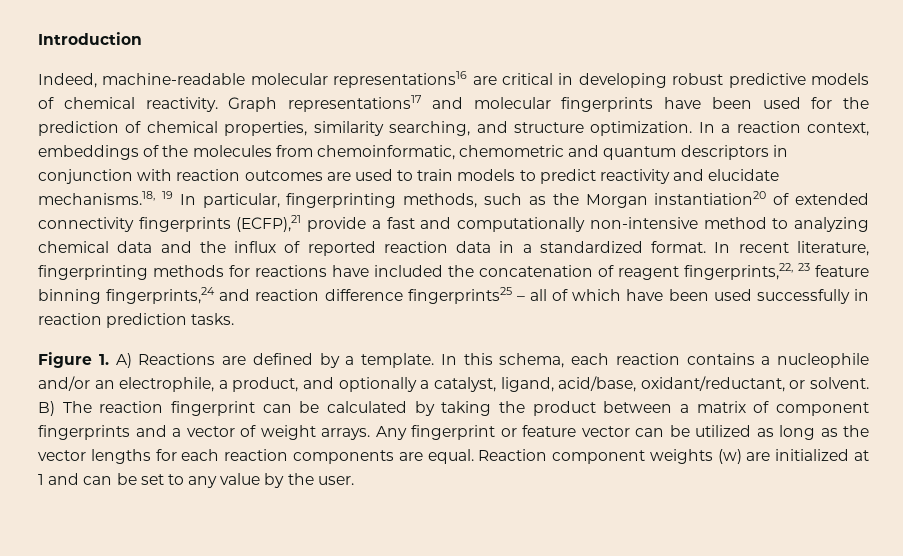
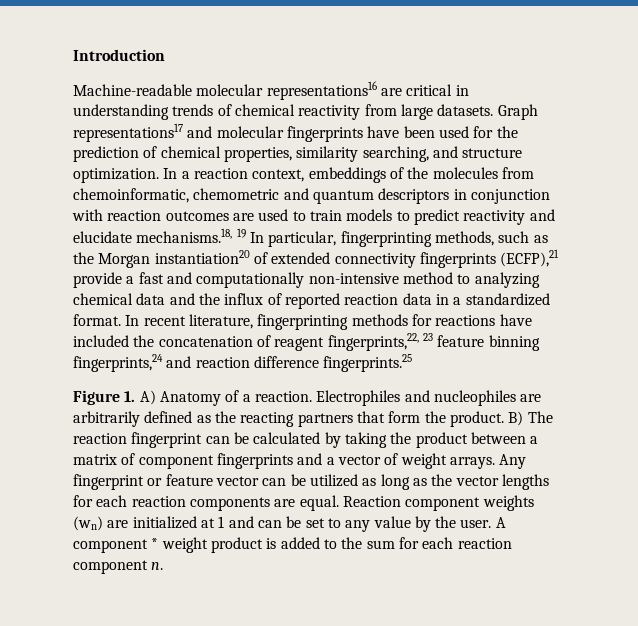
- Indeed, machine-readable molecular representations16 are critical in developing robust predictive models of chemical reactivity.
+ Machine-readable molecular representations16 are critical in understanding trends of chemical reactivity from large datasets.
- In recent literature, fingerprinting methods for reactions have included the concatenation of reagent fingerprints,22, 23 feature binning fingerprints,24 and reaction difference fingerprints25 – all of which have been used successfully in reaction prediction tasks.
- Figure 1. A) Reactions are defined by a template. In this schema, each reaction contains a nucleophile and/or an electrophile, a product, and optionally a catalyst, ligand, acid/base, oxidant/reductant, or solvent.
+ In recent literature, fingerprinting methods for reactions have included the concatenation of reagent fingerprints,22, 23 feature binning fingerprints,24 and reaction difference fingerprints.25
+ Figure 1. A) Anatomy of a reaction. Electrophiles and nucleophiles are arbitrarily defined as the reacting partners that form the product.
- Reaction component weights (w) are initialized at 1 and can be set to any value by the user.
+ Reaction component weights (wn) are initialized at 1 and can be set to any value by the user.
+ A component * weight product is added to the sum for each reaction component n.

